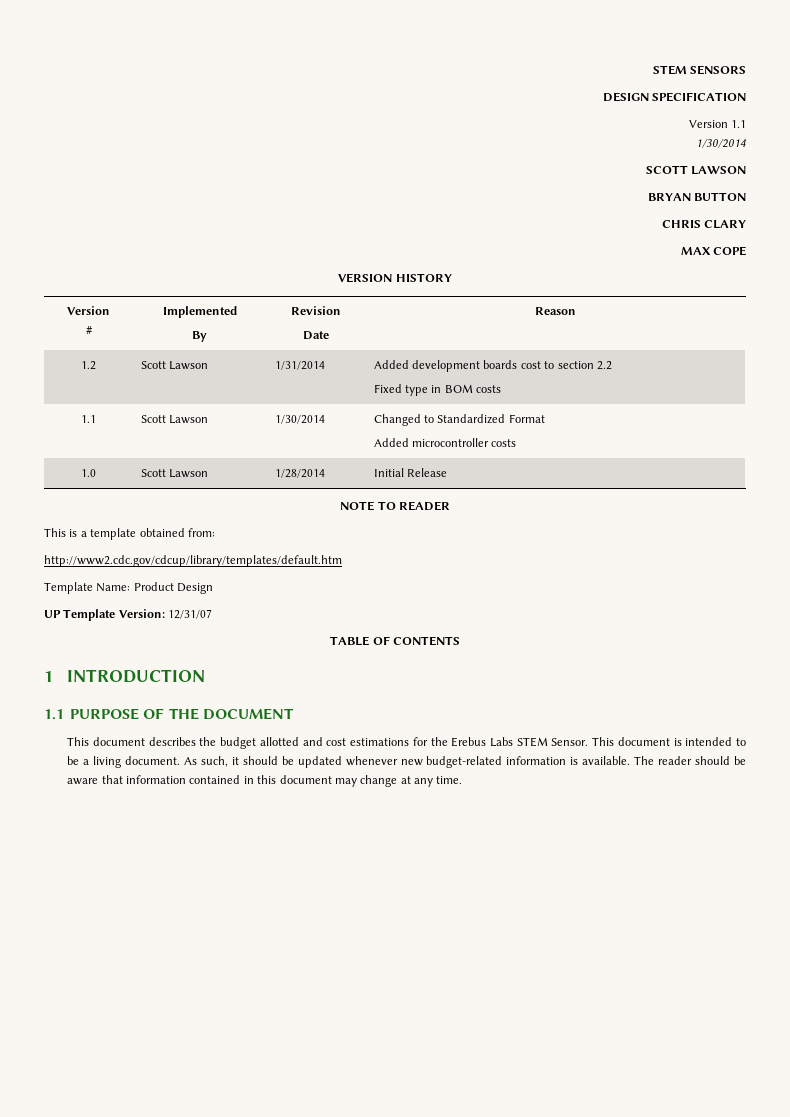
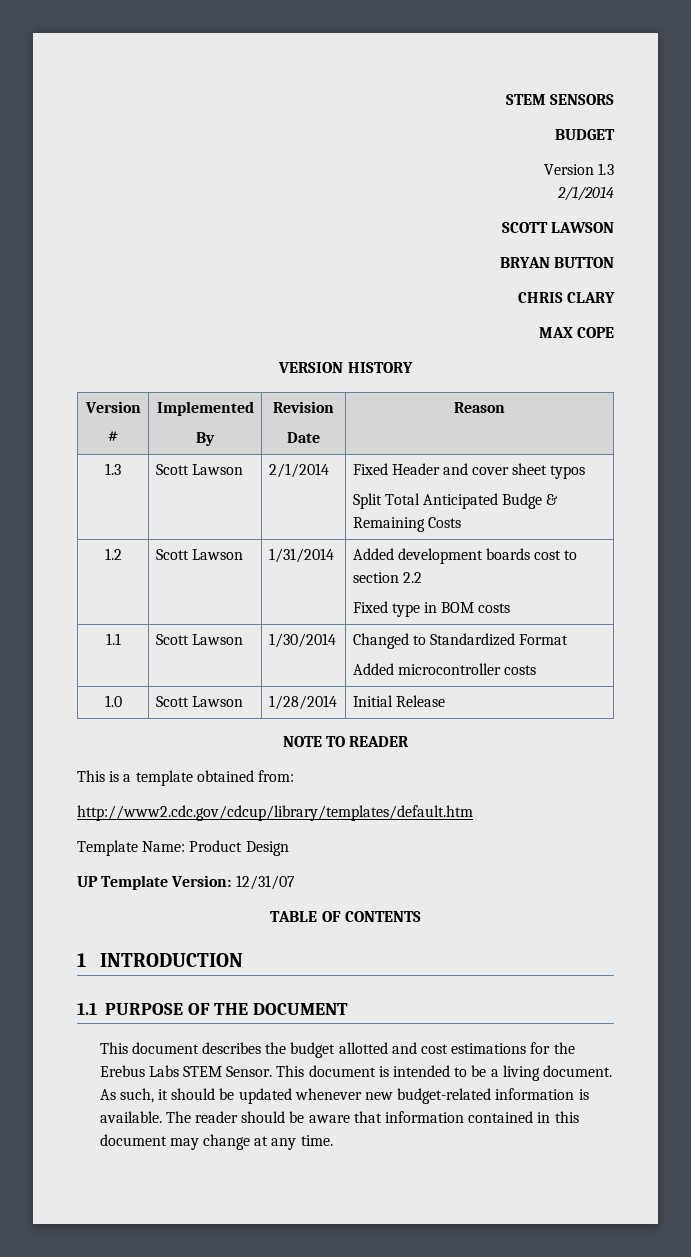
- DESIGN SPECIFICATION
- Version 1.1
- 1/30/2014
+ BUDGET
+ Version 1.3
+ 2/1/2014
+ 1.3 | Scott Lawson | 2/1/2014 | Fixed Header and cover sheet typos
+ Split Total Anticipated Budge & Remaining Costs

